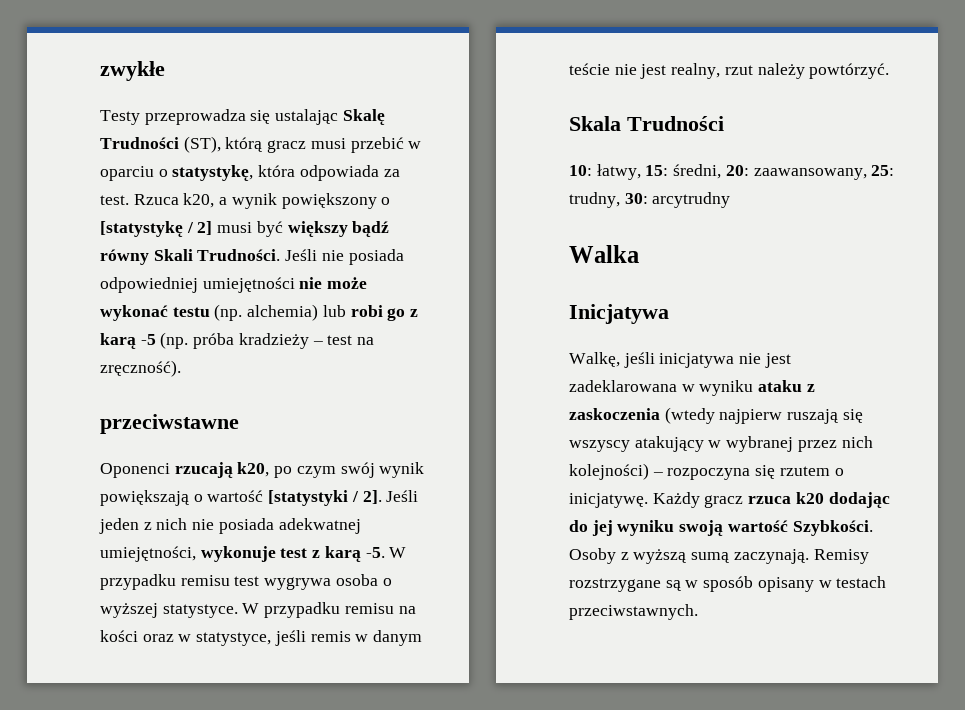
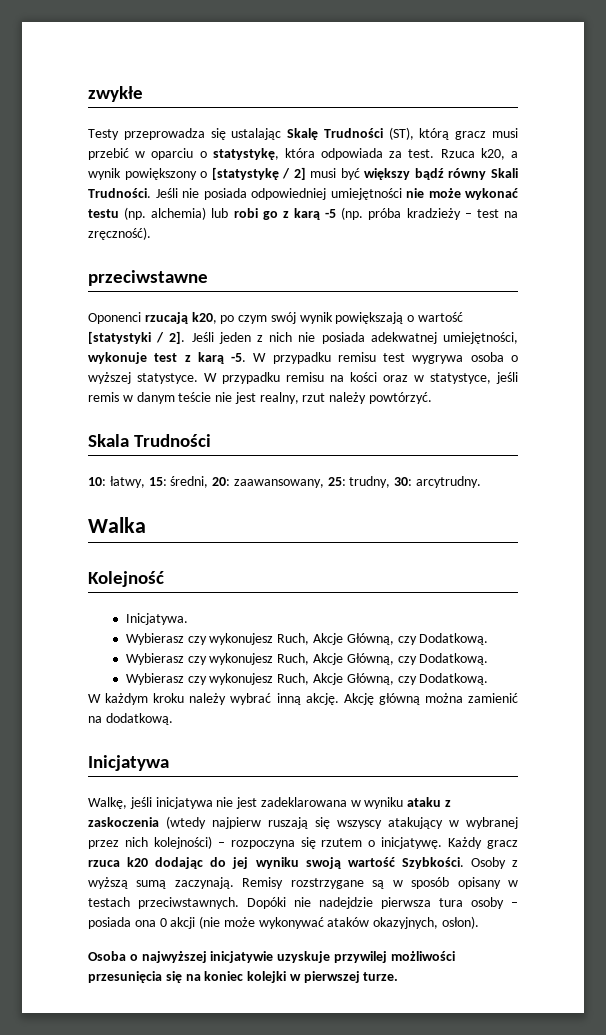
- 10: łatwy, 15: średni, 20: zaawansowany, 25: trudny, 30: arcytrudny
+ 10: łatwy, 15: średni, 20: zaawansowany, 25: trudny, 30: arcytrudny.
+ Kolejność
+ Inicjatywa.
+ Wybierasz czy wykonujesz Ruch, Akcje Główną, czy Dodatkową.
+ Wybierasz czy wykonujesz Ruch, Akcje Główną, czy Dodatkową.
+ Wybierasz czy wykonujesz Ruch, Akcje Główną, czy Dodatkową.
+ W każdym kroku należy wybrać inną akcję. Akcję główną można zamienić na dodatkową.
+ Dopóki nie nadejdzie pierwsza tura osoby – posiada ona 0 akcji (nie może wykonywać ataków okazyjnych, osłon).
+ Osoba o najwyższej inicjatywie uzyskuje przywilej możliwości przesunięcia się na koniec kolejki w pierwszej turze.

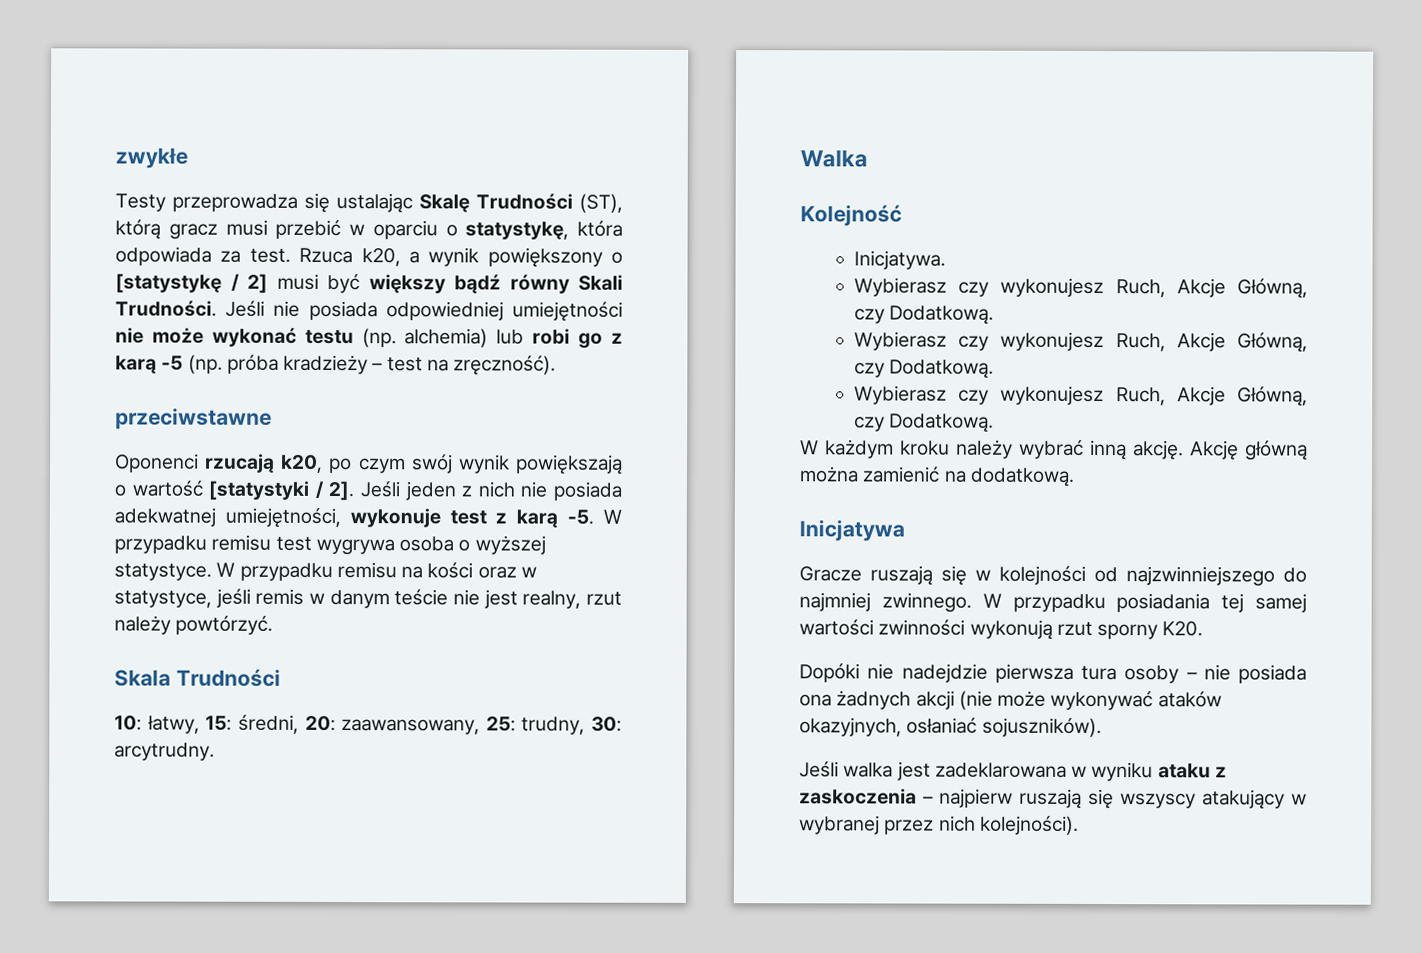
- Walkę, jeśli inicjatywa nie jest zadeklarowana w wyniku ataku z zaskoczenia (wtedy najpierw ruszają się wszyscy atakujący w wybranej przez nich kolejności) – rozpoczyna się rzutem o inicjatywę. Każdy gracz rzuca k20 dodając do jej wyniku swoją wartość Szybkości. Osoby z wyższą sumą zaczynają. Remisy rozstrzygane są w sposób opisany w testach przeciwstawnych. Dopóki nie nadejdzie pierwsza tura osoby – posiada ona 0 akcji (nie może wykonywać ataków okazyjnych, osłon).
- Osoba o najwyższej inicjatywie uzyskuje przywilej możliwości przesunięcia się na koniec kolejki w pierwszej turze.
+ Gracze ruszają się w kolejności od najzwinniejszego do najmniej zwinnego. W przypadku posiadania tej samej wartości zwinności wykonują rzut sporny K20.
+ Dopóki nie nadejdzie pierwsza tura osoby – nie posiada ona żadnych akcji (nie może wykonywać ataków okazyjnych, osłaniać sojuszników).
+ Jeśli walka jest zadeklarowana w wyniku ataku z zaskoczenia – najpierw ruszają się wszyscy atakujący w wybranej przez nich kolejności).

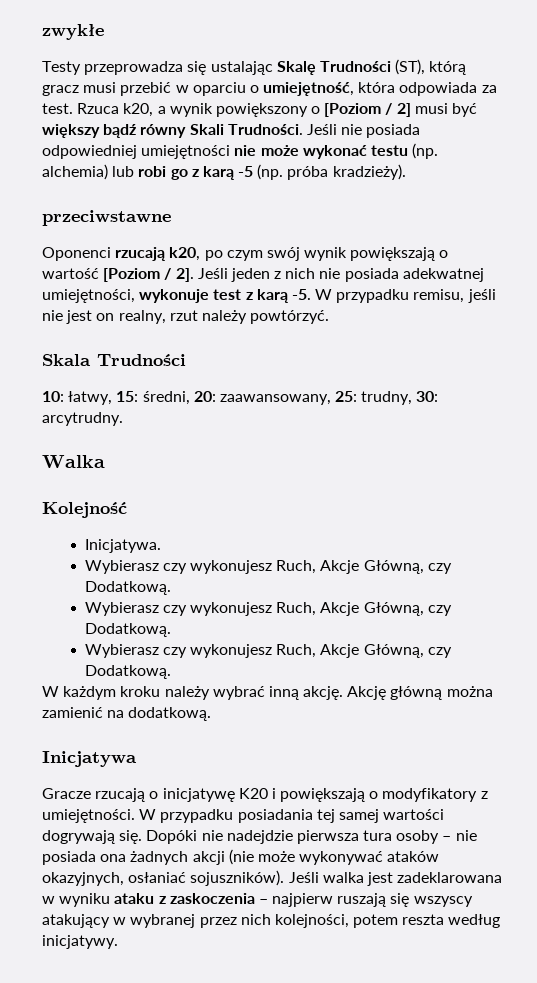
- Testy przeprowadza się ustalając Skalę Trudności (ST), którą gracz musi przebić w oparciu o statystykę, która odpowiada za test.
+ Testy przeprowadza się ustalając Skalę Trudności (ST), którą gracz musi przebić w oparciu o umiejętność, która odpowiada za test.
- Rzuca k20, a wynik powiększony o [statystykę / 2] musi być większy bądź równy Skali Trudności.
+ Rzuca k20, a wynik powiększony o [Poziom / 2] musi być większy bądź równy Skali Trudności.
- Jeśli nie posiada odpowiedniej umiejętności nie może wykonać testu (np. alchemia) lub robi go z karą -5 (np. próba kradzieży – test na zręczność).
+ Jeśli nie posiada odpowiedniej umiejętności nie może wykonać testu (np. alchemia) lub robi go z karą -5 (np. próba kradzieży).
- Oponenci rzucają k20, po czym swój wynik powiększają o wartość [statystyki / 2].
+ Oponenci rzucają k20, po czym swój wynik powiększają o wartość [Poziom / 2].
- W przypadku remisu test wygrywa osoba o wyższej statystyce. W przypadku remisu na kości oraz w statystyce, jeśli remis w danym teście nie jest realny, rzut należy powtórzyć.
+ W przypadku remisu, jeśli nie jest on realny, rzut należy powtórzyć.
- Gracze ruszają się w kolejności od najzwinniejszego do najmniej zwinnego.
+ Gracze rzucają o inicjatywę K20 i powiększają o modyfikatory z umiejętności.
- W przypadku posiadania tej samej wartości zwinności wykonują rzut sporny K20.
- Dopóki nie nadejdzie pierwsza tura osoby – nie posiada ona żadnych akcji (nie może wykonywać ataków okazyjnych, osłaniać sojuszników).
- Jeśli walka jest zadeklarowana w wyniku ataku z zaskoczenia – najpierw ruszają się wszyscy atakujący w wybranej przez nich kolejności).
+ W przypadku posiadania tej samej wartości dogrywają się. Dopóki nie nadejdzie pierwsza tura osoby – nie posiada ona żadnych akcji (nie może wykonywać ataków okazyjnych, osłaniać sojuszników). Jeśli walka jest zadeklarowana w wyniku ataku z zaskoczenia – najpierw ruszają się wszyscy atakujący w wybranej przez nich kolejności, potem reszta według inicjatywy.

